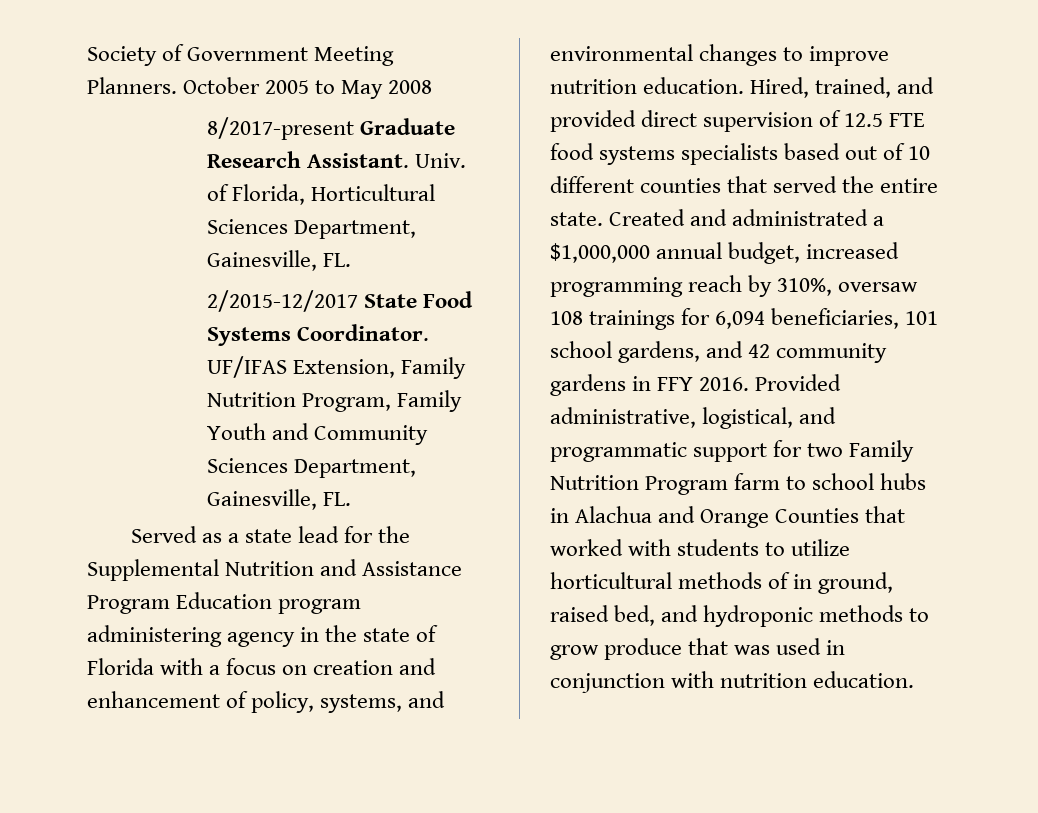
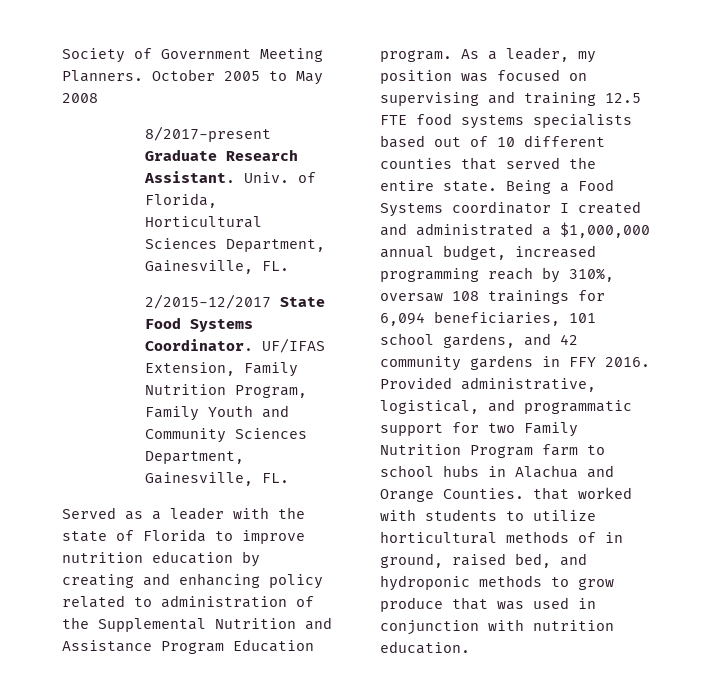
- Served as a state lead for the Supplemental Nutrition and Assistance Program Education program administering agency in the state of Florida with a focus on creation and enhancement of policy, systems, and environmental changes to improve nutrition education. Hired, trained, and provided direct supervision of 12.5 FTE food systems specialists based out of 10 different counties that served the entire state.
+ Served as a leader with the state of Florida to improve nutrition education by creating and enhancing policy related to administration of the Supplemental Nutrition and Assistance Program Education program. As a leader, my position was focused on supervising and training 12.5 FTE food systems specialists based out of 10 different counties that served the entire state.
- Created and administrated a $1,000,000 annual budget, increased programming reach by 310%, oversaw 108 trainings for 6,094 beneficiaries, 101 school gardens, and 42 community gardens in FFY 2016.
+ Being a Food Systems coordinator I created and administrated a $1,000,000 annual budget, increased programming reach by 310%, oversaw 108 trainings for 6,094 beneficiaries, 101 school gardens, and 42 community gardens in FFY 2016.
- Provided administrative, logistical, and programmatic support for two Family Nutrition Program farm to school hubs in Alachua and Orange Counties that worked with students to utilize horticultural methods of in ground, raised bed, and hydroponic methods to grow produce that was used in conjunction with nutrition education.
+ Provided administrative, logistical, and programmatic support for two Family Nutrition Program farm to school hubs in Alachua and Orange Counties. that worked with students to utilize horticultural methods of in ground, raised bed, and hydroponic methods to grow produce that was used in conjunction with nutrition education.

